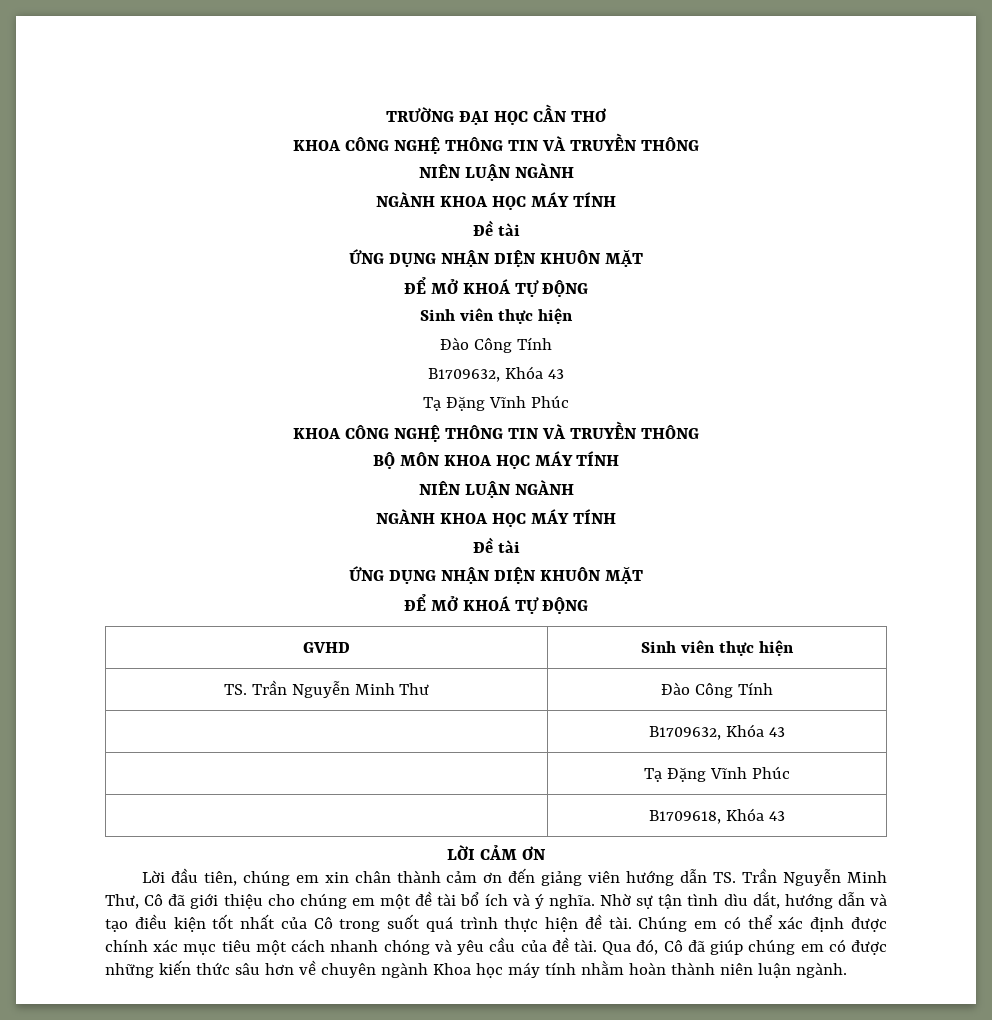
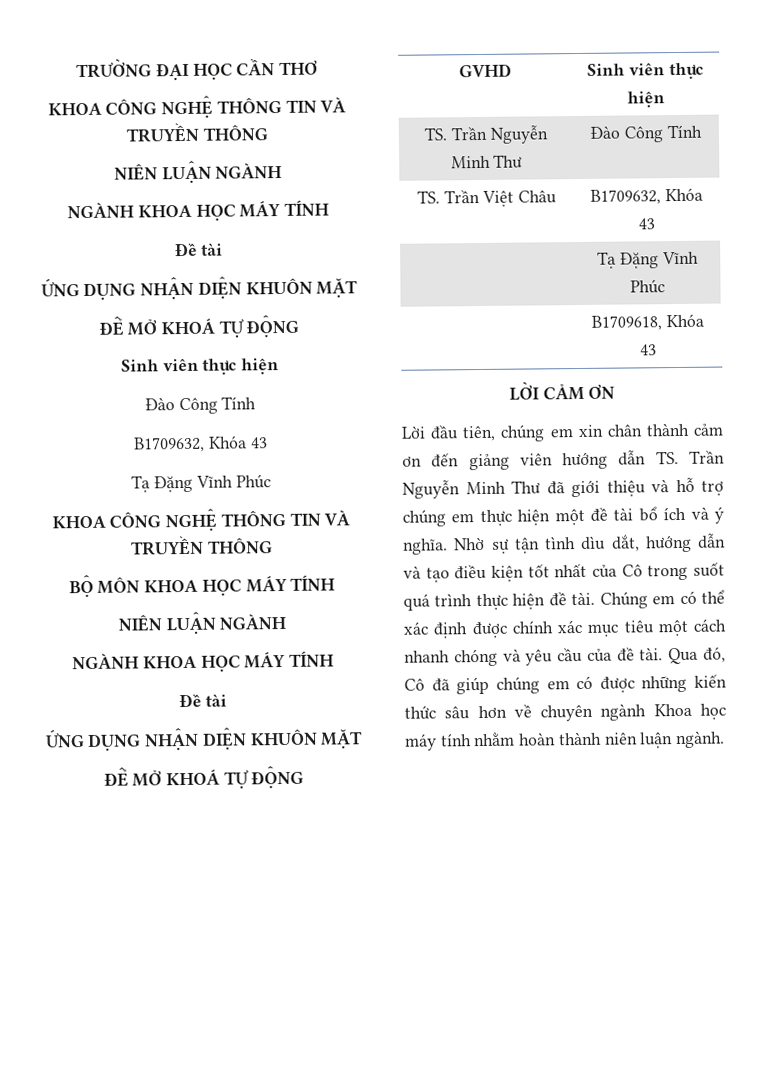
- | B1709632, Khóa 43
+ TS. Trần Việt Châu | B1709632, Khóa 43
- Lời đầu tiên, chúng em xin chân thành cảm ơn đến giảng viên hướng dẫn TS. Trần Nguyễn Minh Thư, Cô đã giới thiệu cho chúng em một đề tài bổ ích và ý nghĩa.
+ Lời đầu tiên, chúng em xin chân thành cảm ơn đến giảng viên hướng dẫn TS. Trần Nguyễn Minh Thư đã giới thiệu và hỗ trợ chúng em thực hiện một đề tài bổ ích và ý nghĩa.

